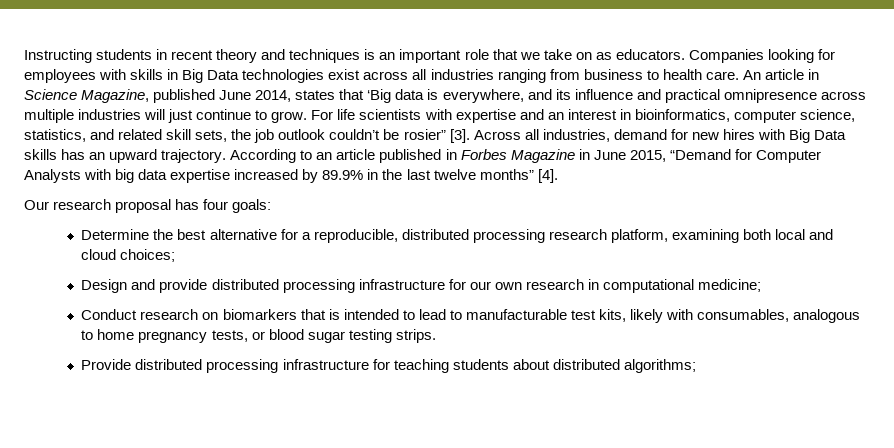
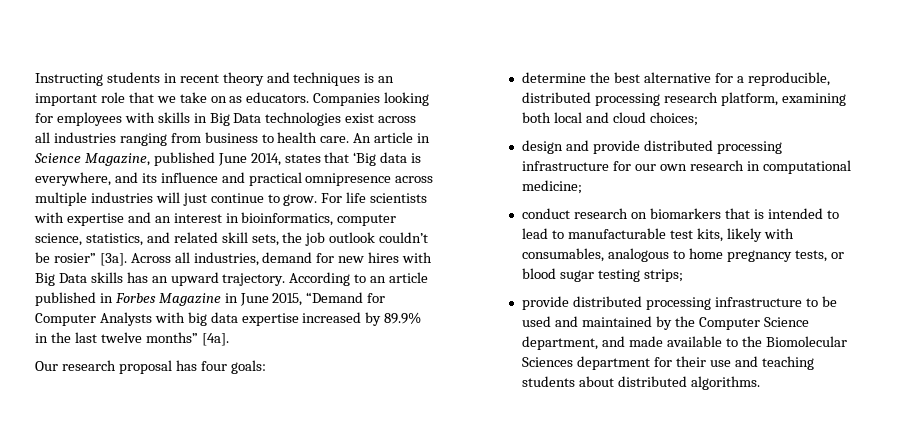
- For life scientists with expertise and an interest in bioinformatics, computer science, statistics, and related skill sets, the job outlook couldn’t be rosier” [3].
+ For life scientists with expertise and an interest in bioinformatics, computer science, statistics, and related skill sets, the job outlook couldn’t be rosier” [3a].
- According to an article published in Forbes Magazine in June 2015, “Demand for Computer Analysts with big data expertise increased by 89.9% in the last twelve months” [4].
+ According to an article published in Forbes Magazine in June 2015, “Demand for Computer Analysts with big data expertise increased by 89.9% in the last twelve months” [4a].
- Determine the best alternative for a reproducible, distributed processing research platform, examining both local and cloud choices;
+ determine the best alternative for a reproducible, distributed processing research platform, examining both local and cloud choices;
- Design and provide distributed processing infrastructure for our own research in computational medicine;
+ design and provide distributed processing infrastructure for our own research in computational medicine;
- Conduct research on biomarkers that is intended to lead to manufacturable test kits, likely with consumables, analogous to home pregnancy tests, or blood sugar testing strips.
- Provide distributed processing infrastructure for teaching students about distributed algorithms;
+ conduct research on biomarkers that is intended to lead to manufacturable test kits, likely with consumables, analogous to home pregnancy tests, or blood sugar testing strips;
+ provide distributed processing infrastructure to be used and maintained by the Computer Science department, and made available to the Biomolecular Sciences department for their use and teaching students about distributed algorithms.

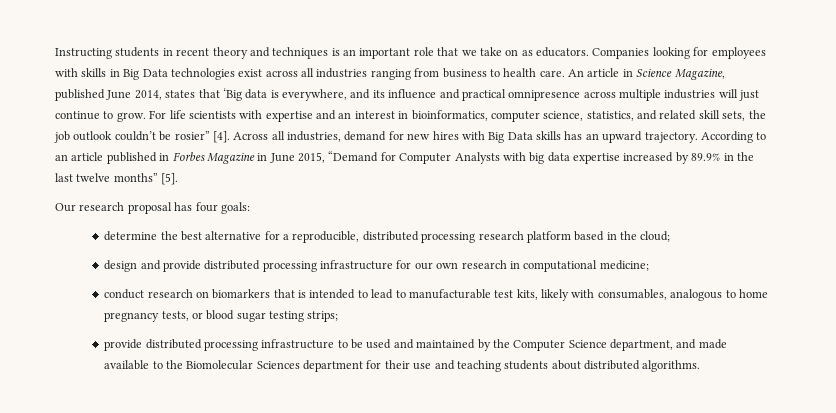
- For life scientists with expertise and an interest in bioinformatics, computer science, statistics, and related skill sets, the job outlook couldn’t be rosier” [3a].
+ For life scientists with expertise and an interest in bioinformatics, computer science, statistics, and related skill sets, the job outlook couldn’t be rosier” [4].
- According to an article published in Forbes Magazine in June 2015, “Demand for Computer Analysts with big data expertise increased by 89.9% in the last twelve months” [4a].
+ According to an article published in Forbes Magazine in June 2015, “Demand for Computer Analysts with big data expertise increased by 89.9% in the last twelve months” [5].
- determine the best alternative for a reproducible, distributed processing research platform, examining both local and cloud choices;
+ determine the best alternative for a reproducible, distributed processing research platform based in the cloud;

